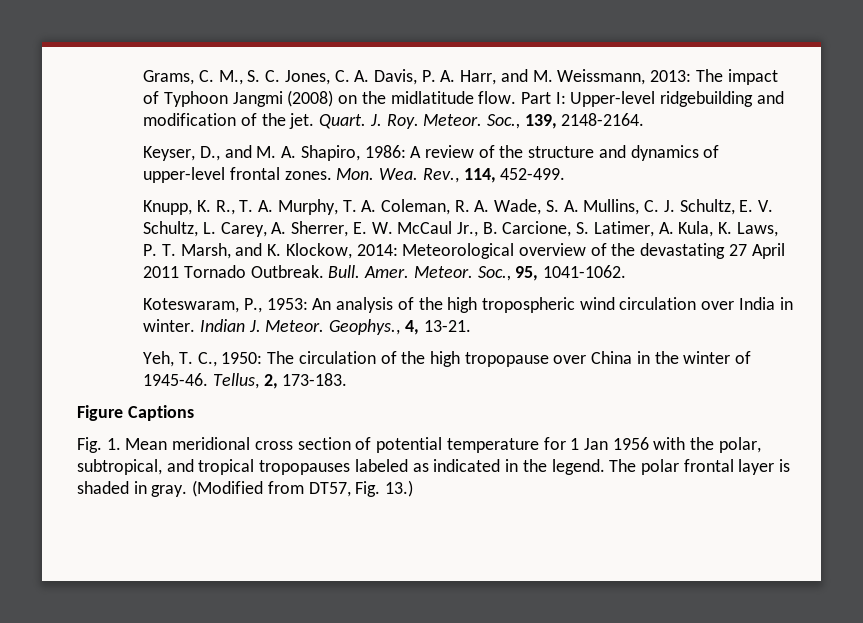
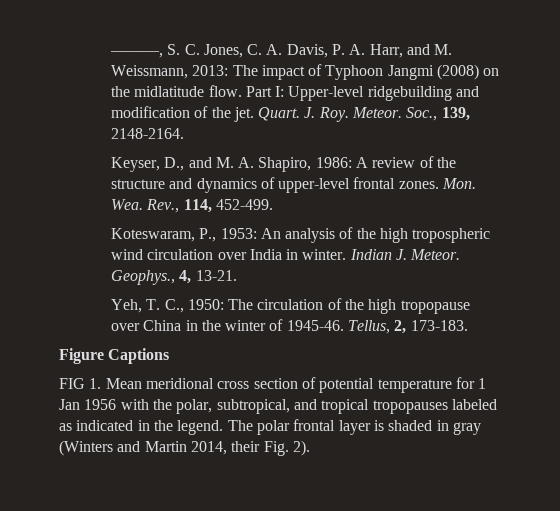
- Grams, C. M., S. C. Jones, C. A. Davis, P. A. Harr, and M. Weissmann, 2013: The impact of Typhoon Jangmi (2008) on the midlatitude flow.
+ ———, S. C. Jones, C. A. Davis, P. A. Harr, and M. Weissmann, 2013: The impact of Typhoon Jangmi (2008) on the midlatitude flow.
- Knupp, K. R., T. A. Murphy, T. A. Coleman, R. A. Wade, S. A. Mullins, C. J. Schultz, E. V. Schultz, L. Carey, A. Sherrer, E. W. McCaul Jr., B. Carcione, S. Latimer, A. Kula, K. Laws, P. T. Marsh, and K. Klockow, 2014: Meteorological overview of the devastating 27 April 2011 Tornado Outbreak. Bull. Amer. Meteor. Soc., 95, 1041-1062.
- Fig. 1. Mean meridional cross section of potential temperature for 1 Jan 1956 with the polar, subtropical, and tropical tropopauses labeled as indicated in the legend.
+ FIG 1. Mean meridional cross section of potential temperature for 1 Jan 1956 with the polar, subtropical, and tropical tropopauses labeled as indicated in the legend.
- The polar frontal layer is shaded in gray. (Modified from DT57, Fig. 13.)
+ The polar frontal layer is shaded in gray (Winters and Martin 2014, their Fig. 2).

